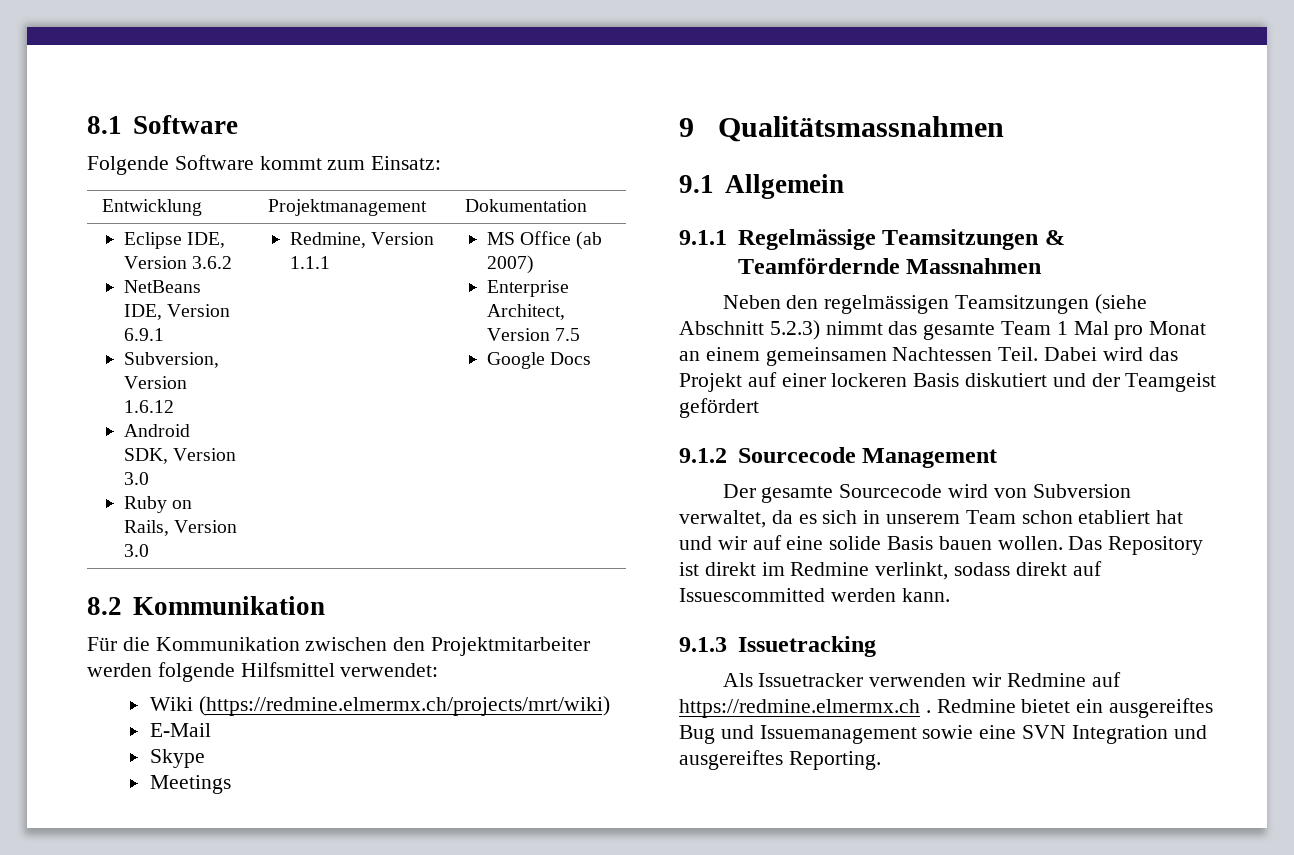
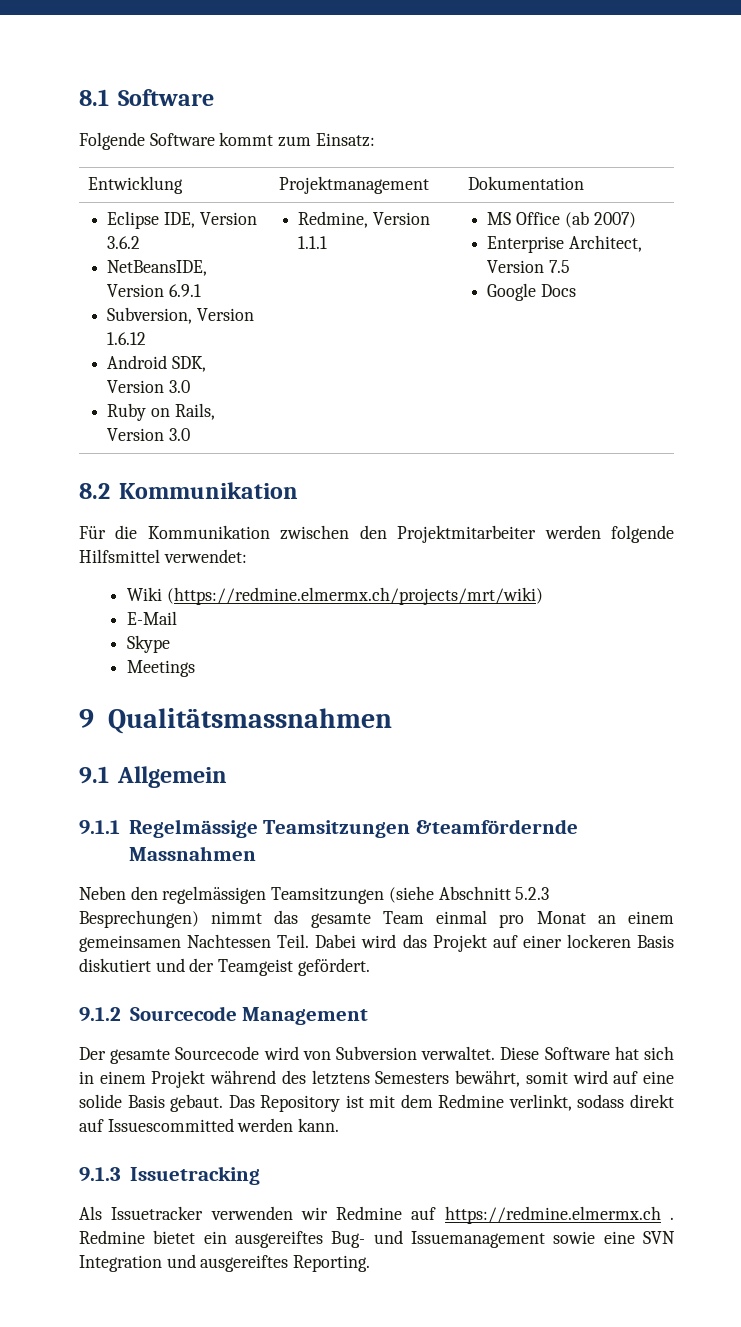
  Eclipse IDE, Version 3.6.2
- NetBeans IDE, Version 6.9.1
+ NetBeansIDE, Version 6.9.1
- 9.1.1 Regelmässige Teamsitzungen & Teamfördernde Massnahmen
+ 9.1.1 Regelmässige Teamsitzungen &teamfördernde Massnahmen
- Neben den regelmässigen Teamsitzungen (siehe Abschnitt 5.2.3) nimmt das gesamte Team 1 Mal pro Monat an einem gemeinsamen Nachtessen Teil.
+ Neben den regelmässigen Teamsitzungen (siehe Abschnitt 5.2.3 Besprechungen) nimmt das gesamte Team einmal pro Monat an einem gemeinsamen Nachtessen Teil.
- Dabei wird das Projekt auf einer lockeren Basis diskutiert und der Teamgeist gefördert
+ Dabei wird das Projekt auf einer lockeren Basis diskutiert und der Teamgeist gefördert.
- Der gesamte Sourcecode wird von Subversion verwaltet, da es sich in unserem Team schon etabliert hat und wir auf eine solide Basis bauen wollen.
+ Der gesamte Sourcecode wird von Subversion verwaltet. Diese Software hat sich in einem Projekt während des letztens Semesters bewährt, somit wird auf eine solide Basis gebaut.
- Das Repository ist direkt im Redmine verlinkt, sodass direkt auf Issuescommitted werden kann.
+ Das Repository ist mit dem Redmine verlinkt, sodass direkt auf Issuescommitted werden kann.
- Redmine bietet ein ausgereiftes Bug und Issuemanagement sowie eine SVN Integration und ausgereiftes Reporting.
+ Redmine bietet ein ausgereiftes Bug- und Issuemanagement sowie eine SVN Integration und ausgereiftes Reporting.

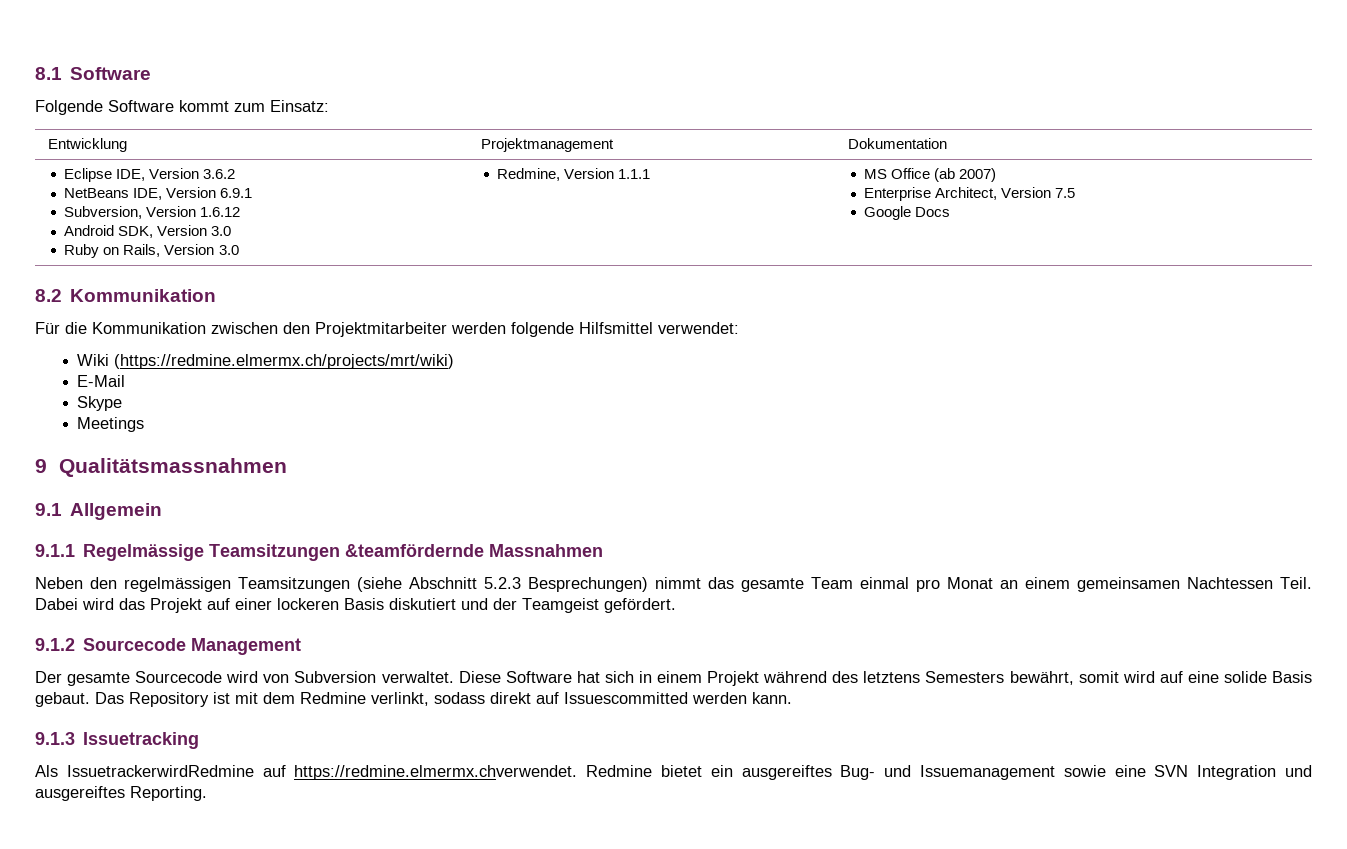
  Eclipse IDE, Version 3.6.2
- NetBeansIDE, Version 6.9.1
+ NetBeans IDE, Version 6.9.1
- Als Issuetracker verwenden wir Redmine auf https://redmine.elmermx.ch . Redmine bietet ein ausgereiftes Bug- und Issuemanagement sowie eine SVN Integration und ausgereiftes Reporting.
+ Als IssuetrackerwirdRedmine auf https://redmine.elmermx.chverwendet. Redmine bietet ein ausgereiftes Bug- und Issuemanagement sowie eine SVN Integration und ausgereiftes Reporting.

